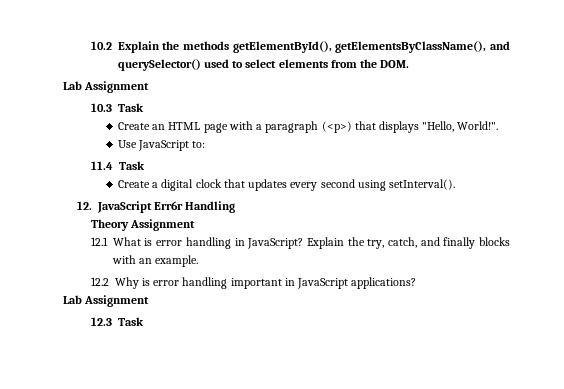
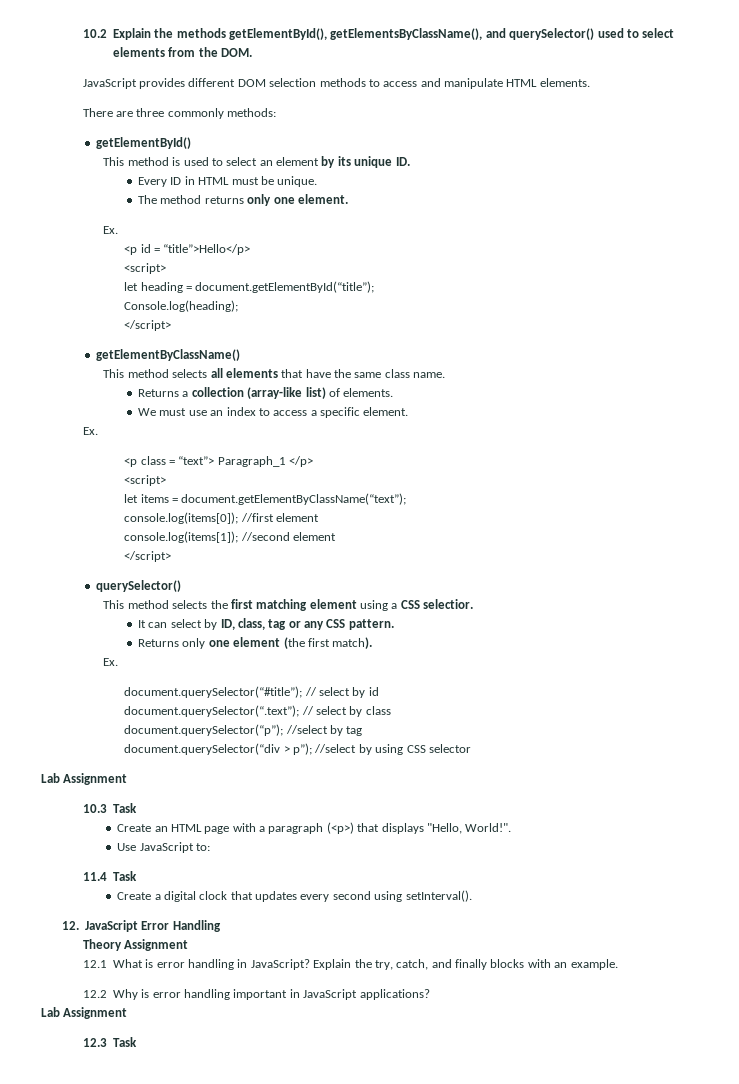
+ JavaScript provides different DOM selection methods to access and manipulate HTML elements.
+ There are three commonly methods:
+ getElementById()
+ This method is used to select an element by its unique ID.
+ Every ID in HTML must be unique.
+ The method returns only one element.
+ Ex.
+ <p id = “title”>Hello</p>
+ <script>
+ let heading = document.getElementById(“title”);
+ Console.log(heading);
+ </script>
+ getElementByClassName()
+ This method selects all elements that have the same class name.
+ Returns a collection (array-like list) of elements.
+ We must use an index to access a specific element.
+ Ex.
+ <p class = “text”> Paragraph_1 </p>
+ <script>
+ let items = document.getElementByClassName(“text”);
+ console.log(items[0]); //first element
+ console.log(items[1]); //second element
+ </script>
+ querySelector()
+ This method selects the first matching element using a CSS selectior.
+ It can select by ID, class, tag or any CSS pattern.
+ Returns only one element (the first match).
+ Ex.
+ document.querySelector(“#title”); // select by id
+ document.querySelector(“.text”); // select by class
+ document.querySelector(“p”); //select by tag
+ document.querySelector(“div > p”); //select by using CSS selector
- 12. JavaScript Err6r Handling
+ 12. JavaScript Error Handling

